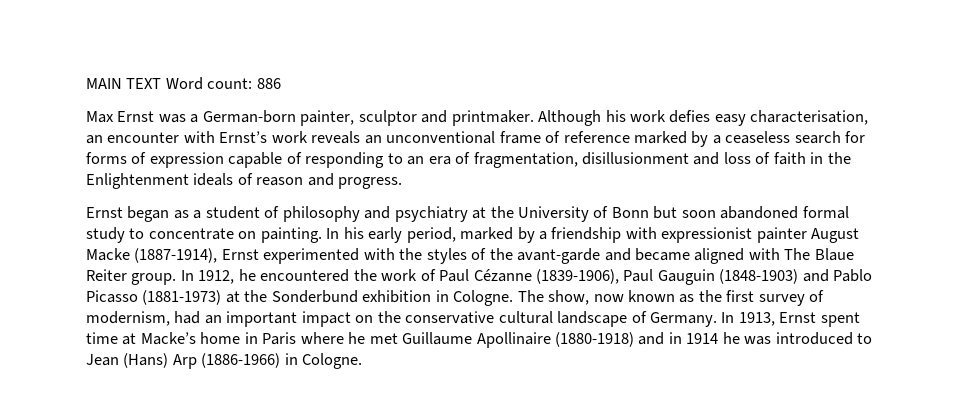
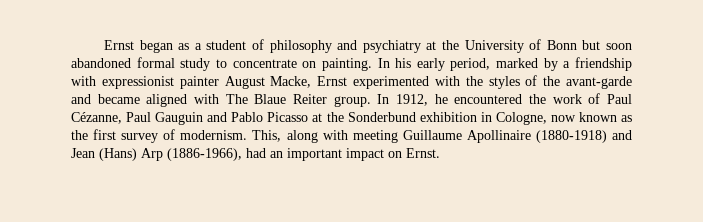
- MAIN TEXT Word count: 886
- Max Ernst was a German-born painter, sculptor and printmaker. Although his work defies easy characterisation, an encounter with Ernst’s work reveals an unconventional frame of reference marked by a ceaseless search for forms of expression capable of responding to an era of fragmentation, disillusionment and loss of faith in the Enlightenment ideals of reason and progress.
- In his early period, marked by a friendship with expressionist painter August Macke (1887-1914), Ernst experimented with the styles of the avant-garde and became aligned with The Blaue Reiter group.
+ In his early period, marked by a friendship with expressionist painter August Macke, Ernst experimented with the styles of the avant-garde and became aligned with The Blaue Reiter group.
- In 1912, he encountered the work of Paul Cézanne (1839-1906), Paul Gauguin (1848-1903) and Pablo Picasso (1881-1973) at the Sonderbund exhibition in Cologne. The show, now known as the first survey of modernism, had an important impact on the conservative cultural landscape of Germany. In 1913, Ernst spent time at Macke’s home in Paris where he met Guillaume Apollinaire (1880-1918) and in 1914 he was introduced to Jean (Hans) Arp (1886-1966) in Cologne.
+ In 1912, he encountered the work of Paul Cézanne, Paul Gauguin and Pablo Picasso at the Sonderbund exhibition in Cologne, now known as the first survey of modernism. This, along with meeting Guillaume Apollinaire (1880-1918) and Jean (Hans) Arp (1886-1966), had an important impact on Ernst.

